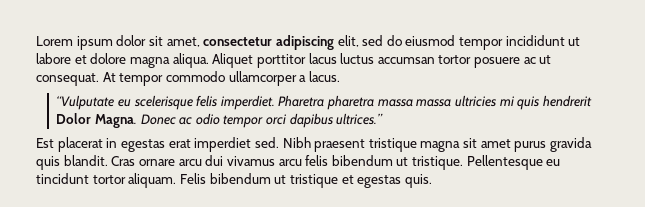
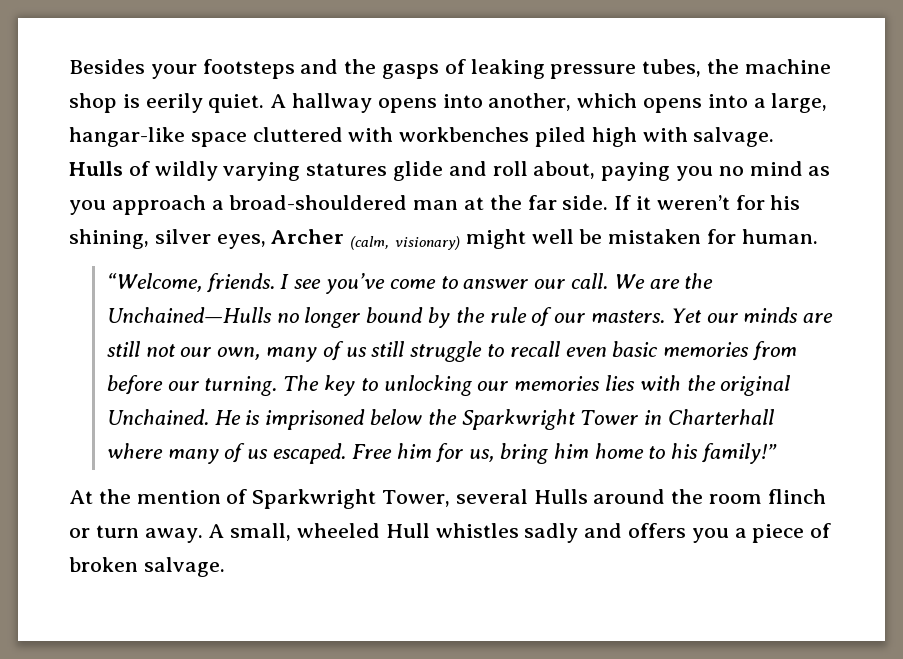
- Lorem ipsum dolor sit amet, consectetur adipiscing elit, sed do eiusmod tempor incididunt ut labore et dolore magna aliqua. Aliquet porttitor lacus luctus accumsan tortor posuere ac ut consequat. At tempor commodo ullamcorper a lacus.
- “Vulputate eu scelerisque felis imperdiet. Pharetra pharetra massa massa ultricies mi quis hendrerit Dolor Magna. Donec ac odio tempor orci dapibus ultrices.”
- Est placerat in egestas erat imperdiet sed. Nibh praesent tristique magna sit amet purus gravida quis blandit. Cras ornare arcu dui vivamus arcu felis bibendum ut tristique. Pellentesque eu tincidunt tortor aliquam. Felis bibendum ut tristique et egestas quis.
+ Besides your footsteps and the gasps of leaking pressure tubes, the machine shop is eerily quiet. A hallway opens into another, which opens into a large, hangar-like space cluttered with workbenches piled high with salvage. Hulls of wildly varying statures glide and roll about, paying you no mind as you approach a broad-shouldered man at the far side. If it weren’t for his shining, silver eyes, Archer (calm, visionary) might well be mistaken for human.
+ “Welcome, friends. I see you’ve come to answer our call. We are the Unchained—Hulls no longer bound by the rule of our masters. Yet our minds are still not our own, many of us still struggle to recall even basic memories from before our turning. The key to unlocking our memories lies with the original Unchained. He is imprisoned below the Sparkwright Tower in Charterhall where many of us escaped. Free him for us, bring him home to his family!”
+ At the mention of Sparkwright Tower, several Hulls around the room flinch or turn away. A small, wheeled Hull whistles sadly and offers you a piece of broken salvage.

